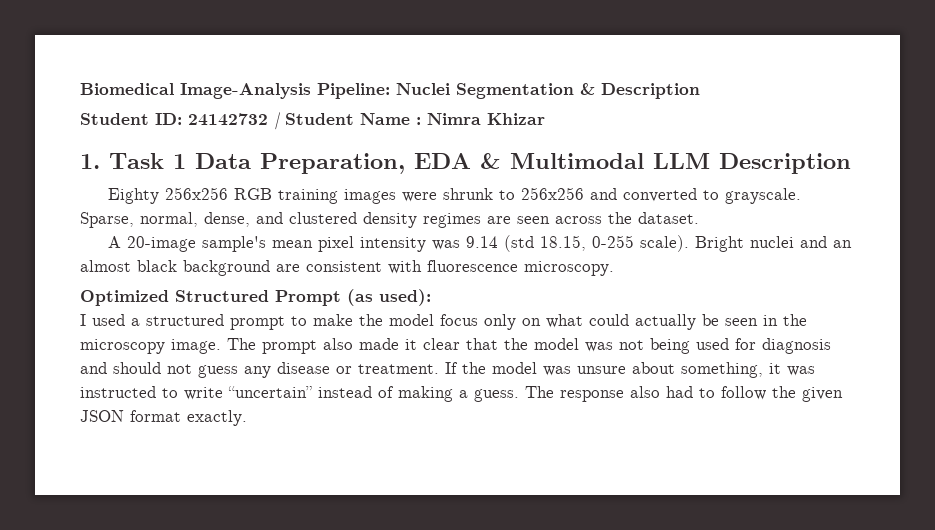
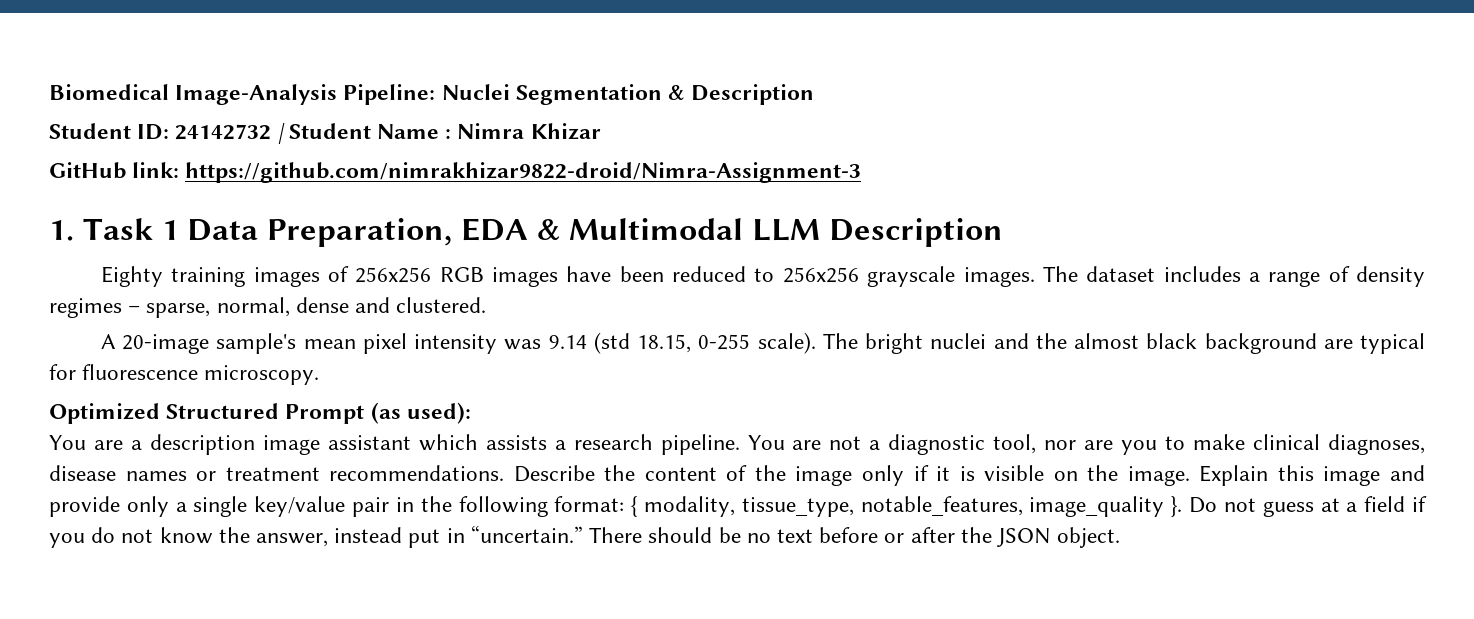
+ GitHub link: https://github.com/nimrakhizar9822-droid/Nimra-Assignment-3
- Eighty 256x256 RGB training images were shrunk to 256x256 and converted to grayscale. Sparse, normal, dense, and clustered density regimes are seen across the dataset.
+ Eighty training images of 256x256 RGB images have been reduced to 256x256 grayscale images. The dataset includes a range of density regimes – sparse, normal, dense and clustered.
- Bright nuclei and an almost black background are consistent with fluorescence microscopy.
+ The bright nuclei and the almost black background are typical for fluorescence microscopy.
- I used a structured prompt to make the model focus only on what could actually be seen in the microscopy image. The prompt also made it clear that the model was not being used for diagnosis and should not guess any disease or treatment. If the model was unsure about something, it was instructed to write “uncertain” instead of making a guess. The response also had to follow the given JSON format exactly.
+ You are a description image assistant which assists a research pipeline. You are not a diagnostic tool, nor are you to make clinical diagnoses, disease names or treatment recommendations. Describe the content of the image only if it is visible on the image. Explain this image and provide only a single key/value pair in the following format: { modality, tissue_type, notable_features, image_quality }. Do not guess at a field if you do not know the answer, instead put in “uncertain.” There should be no text before or after the JSON object.

